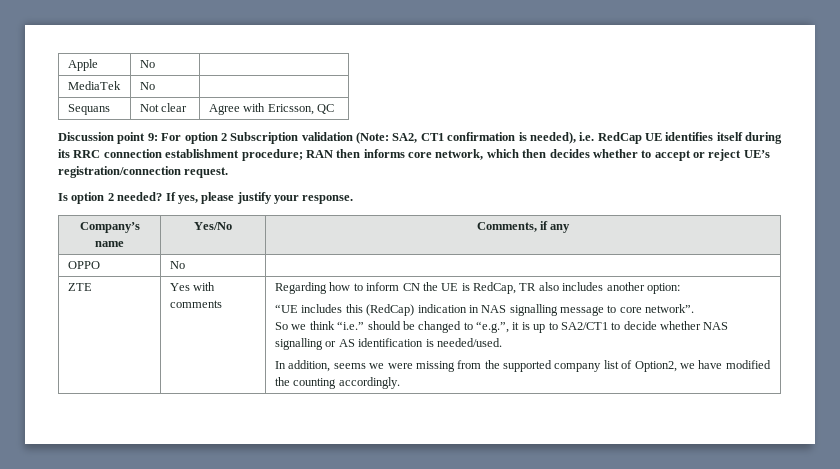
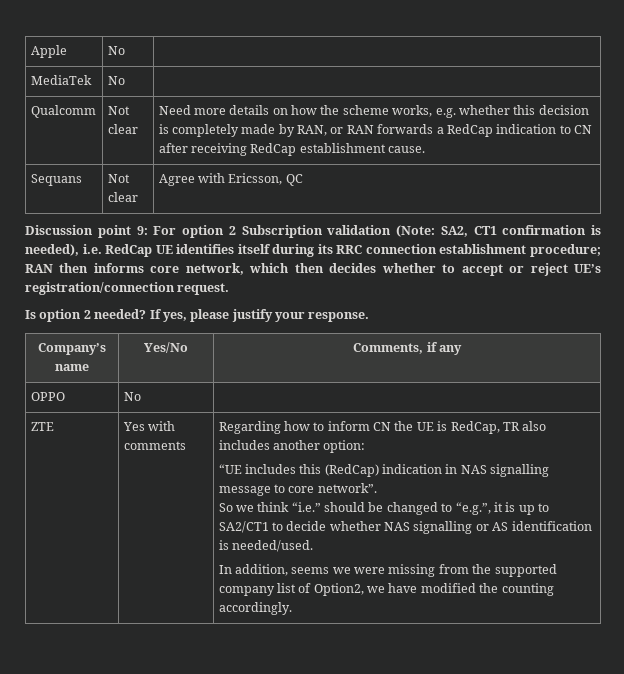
+ Qualcomm | Not clear | Need more details on how the scheme works, e.g. whether this decision is completely made by RAN, or RAN forwards a RedCap indication to CN after receiving RedCap establishment cause.

